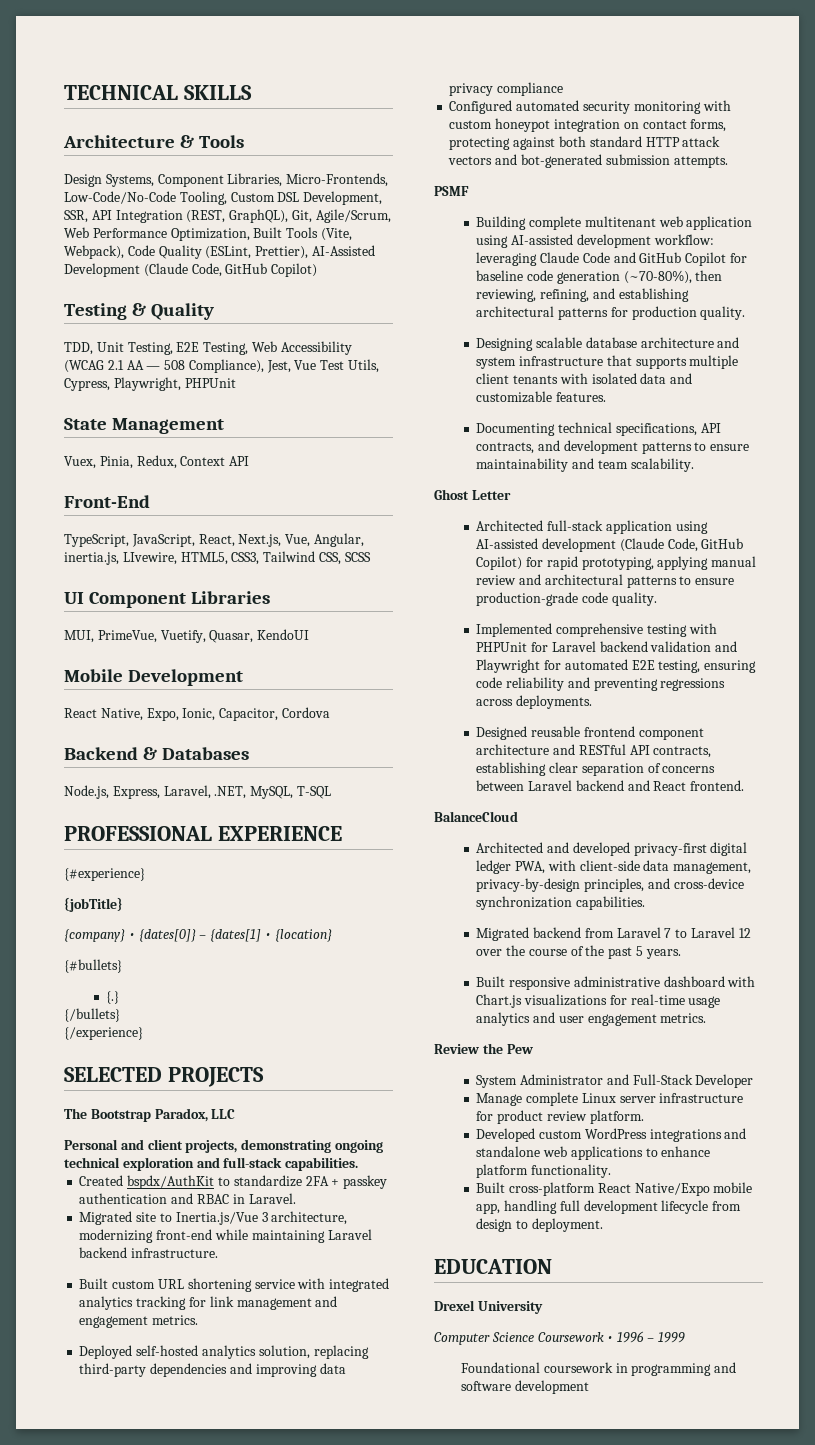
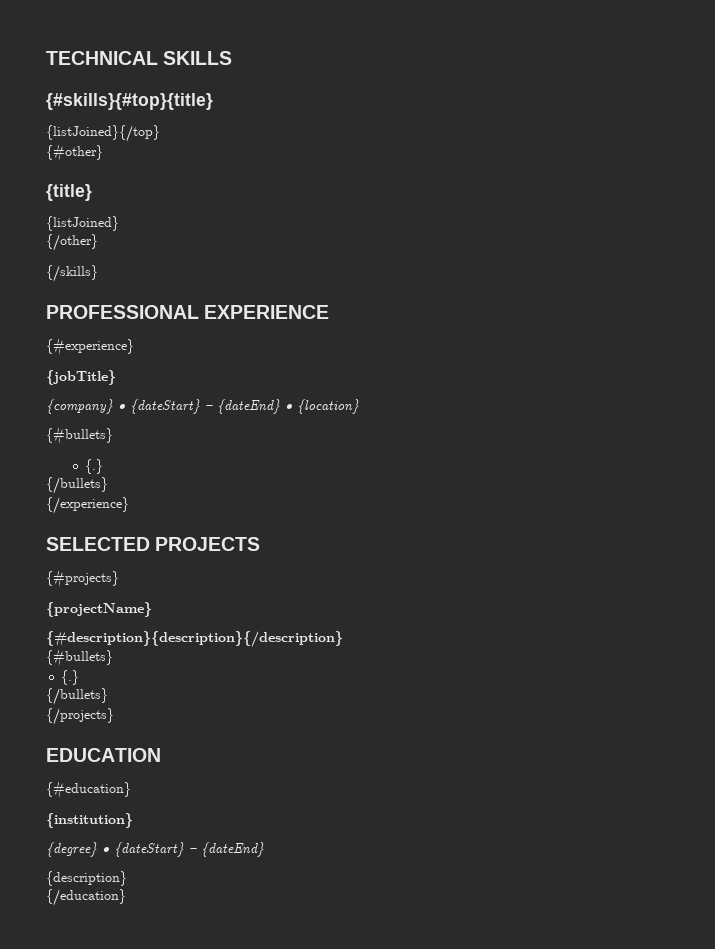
- Architecture & Tools
- Design Systems, Component Libraries, Micro-Frontends, Low-Code/No-Code Tooling, Custom DSL Development, SSR, API Integration (REST, GraphQL), Git, Agile/Scrum, Web Performance Optimization, Built Tools (Vite, Webpack), Code Quality (ESLint, Prettier), AI-Assisted Development (Claude Code, GitHub Copilot)
- Testing & Quality
- TDD, Unit Testing, E2E Testing, Web Accessibility (WCAG 2.1 AA — 508 Compliance), Jest, Vue Test Utils, Cypress, Playwright, PHPUnit
- State Management
- Vuex, Pinia, Redux, Context API
- Front-End
- TypeScript, JavaScript, React, Next.js, Vue, Angular, inertia.js, LIvewire, HTML5, CSS3, Tailwind CSS, SCSS
- UI Component Libraries
- MUI, PrimeVue, Vuetify, Quasar, KendoUI
- Mobile Development
- React Native, Expo, Ionic, Capacitor, Cordova
- Backend & Databases
- Node.js, Express, Laravel, .NET, MySQL, T-SQL
+ {#skills}{#top}{title}
+ {listJoined}{/top}
+ {#other}
+ {title}
+ {listJoined}
+ {/other}
+ {/skills}
- {company} • {dates[0]} – {dates[1] • {location}
+ {company} • {dateStart} – {dateEnd} • {location}
- The Bootstrap Paradox, LLC
- Personal and client projects, demonstrating ongoing technical exploration and full-stack capabilities.
- Created bspdx/AuthKit to standardize 2FA + passkey authentication and RBAC in Laravel.
- Migrated site to Inertia.js/Vue 3 architecture, modernizing front-end while maintaining Laravel backend infrastructure.
- Built custom URL shortening service with integrated analytics tracking for link management and engagement metrics.
- Deployed self-hosted analytics solution, replacing third-party dependencies and improving data privacy compliance
- Configured automated security monitoring with custom honeypot integration on contact forms, protecting against both standard HTTP attack vectors and bot-generated submission attempts.
- PSMF
- Building complete multitenant web application using AI-assisted development workflow: leveraging Claude Code and GitHub Copilot for baseline code generation (~70-80%), then reviewing, refining, and establishing architectural patterns for production quality.
- Designing scalable database architecture and system infrastructure that supports multiple client tenants with isolated data and customizable features.
- Documenting technical specifications, API contracts, and development patterns to ensure maintainability and team scalability.
- Ghost Letter
- Architected full-stack application using AI-assisted development (Claude Code, GitHub Copilot) for rapid prototyping, applying manual review and architectural patterns to ensure production-grade code quality.
- Implemented comprehensive testing with PHPUnit for Laravel backend validation and Playwright for automated E2E testing, ensuring code reliability and preventing regressions across deployments.
- Designed reusable frontend component architecture and RESTful API contracts, establishing clear separation of concerns between Laravel backend and React frontend.
- BalanceCloud
- Architected and developed privacy-first digital ledger PWA, with client-side data management, privacy-by-design principles, and cross-device synchronization capabilities.
- Migrated backend from Laravel 7 to Laravel 12 over the course of the past 5 years.
- Built responsive administrative dashboard with Chart.js visualizations for real-time usage analytics and user engagement metrics.
- Review the Pew
- System Administrator and Full-Stack Developer
- Manage complete Linux server infrastructure for product review platform.
- Developed custom WordPress integrations and standalone web applications to enhance platform functionality.
- Built cross-platform React Native/Expo mobile app, handling full development lifecycle from design to deployment.
+ {#projects}
+ {projectName}
+ {#description}{description}{/description}
+ {#bullets}
+ {.}
+ {/bullets}
+ {/projects}
  EDUCATION
- Drexel University
- Computer Science Coursework • 1996 – 1999
- Foundational coursework in programming and software development
+ {#education}
+ {institution}
+ {degree} • {dateStart} – {dateEnd}
+ {description}
+ {/education}

